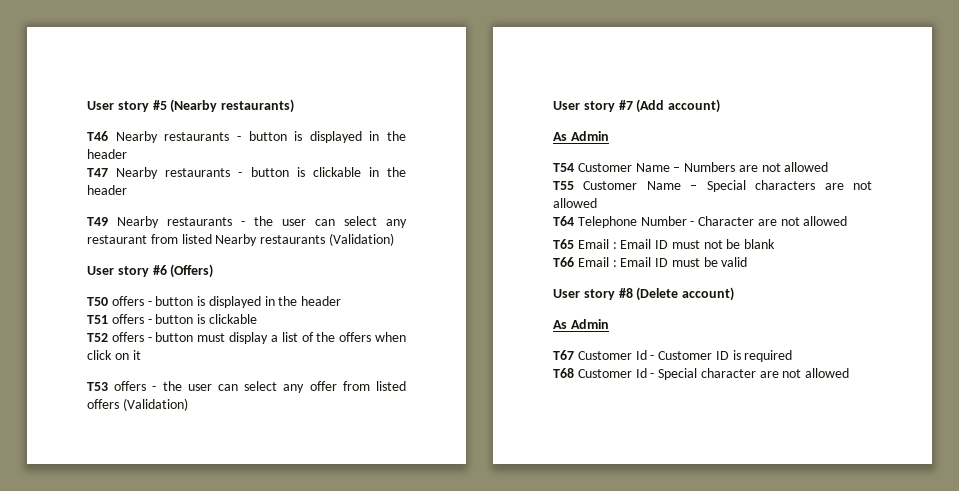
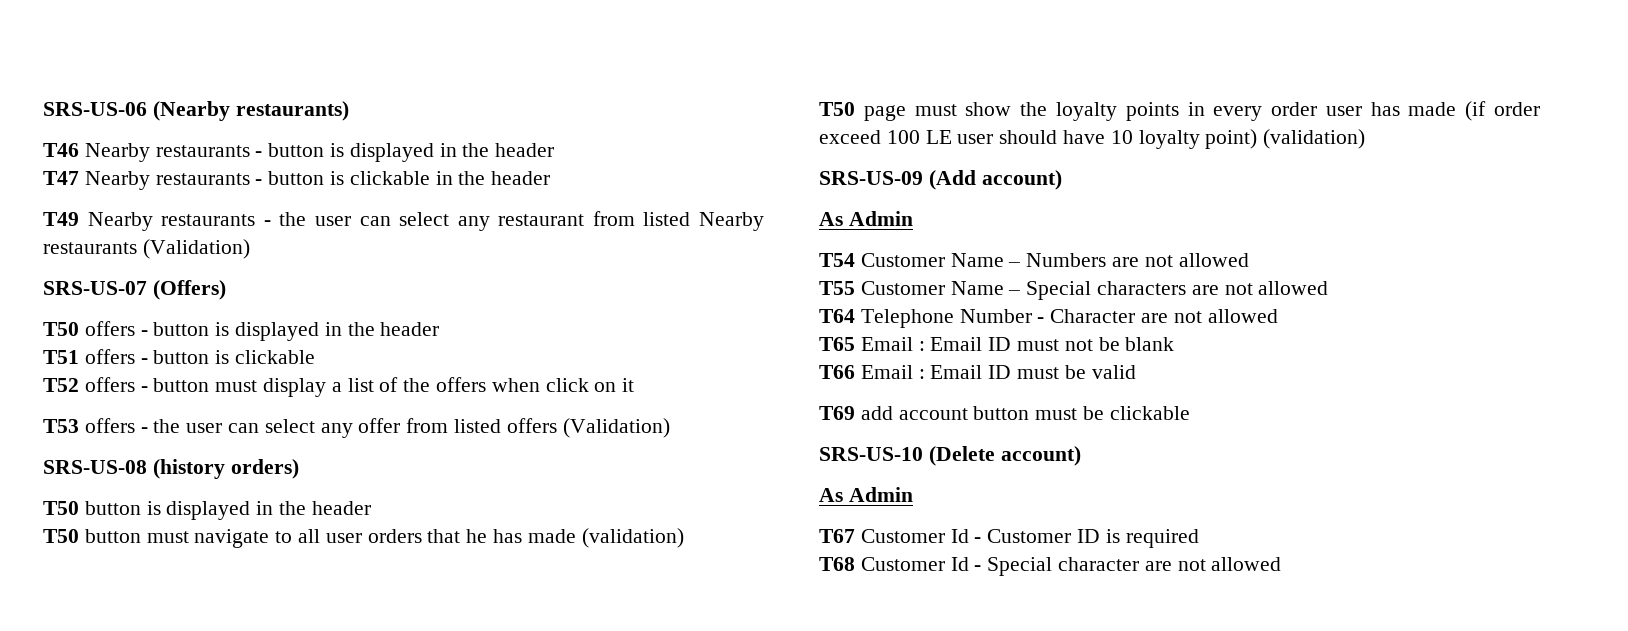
- User story #5 (Nearby restaurants)
+ SRS-US-06 (Nearby restaurants)
- User story #6 (Offers)
+ SRS-US-07 (Offers)
- User story #7 (Add account)
+ SRS-US-08 (history orders)
+ T50 button is displayed in the header
+ T50 button must navigate to all user orders that he has made (validation)
+ T50 page must show the loyalty points in every order user has made (if order exceed 100 LE user should have 10 loyalty point) (validation)
+ SRS-US-09 (Add account)
- User story #8 (Delete account)
+ T69 add account button must be clickable
+ SRS-US-10 (Delete account)

